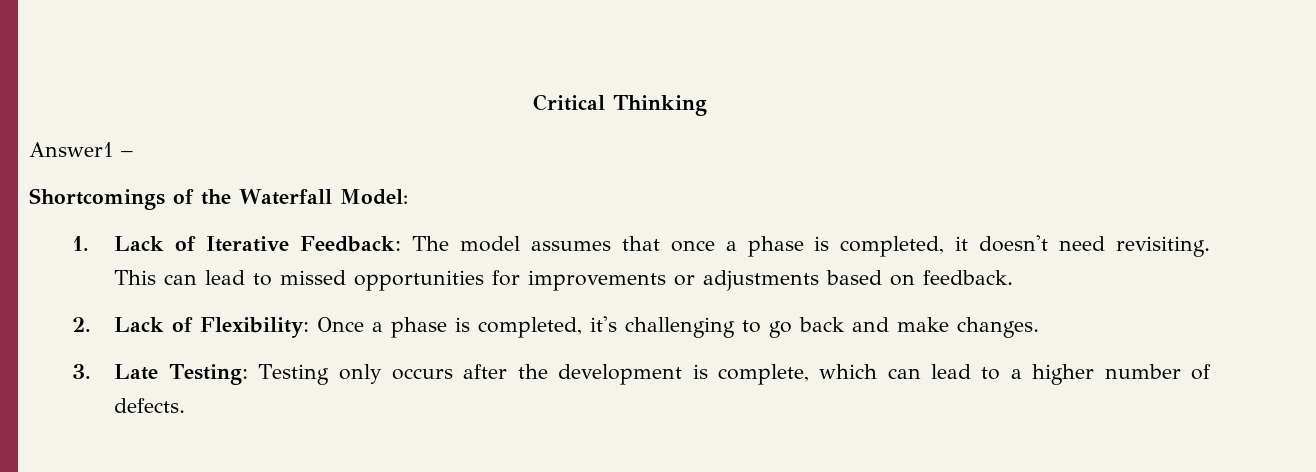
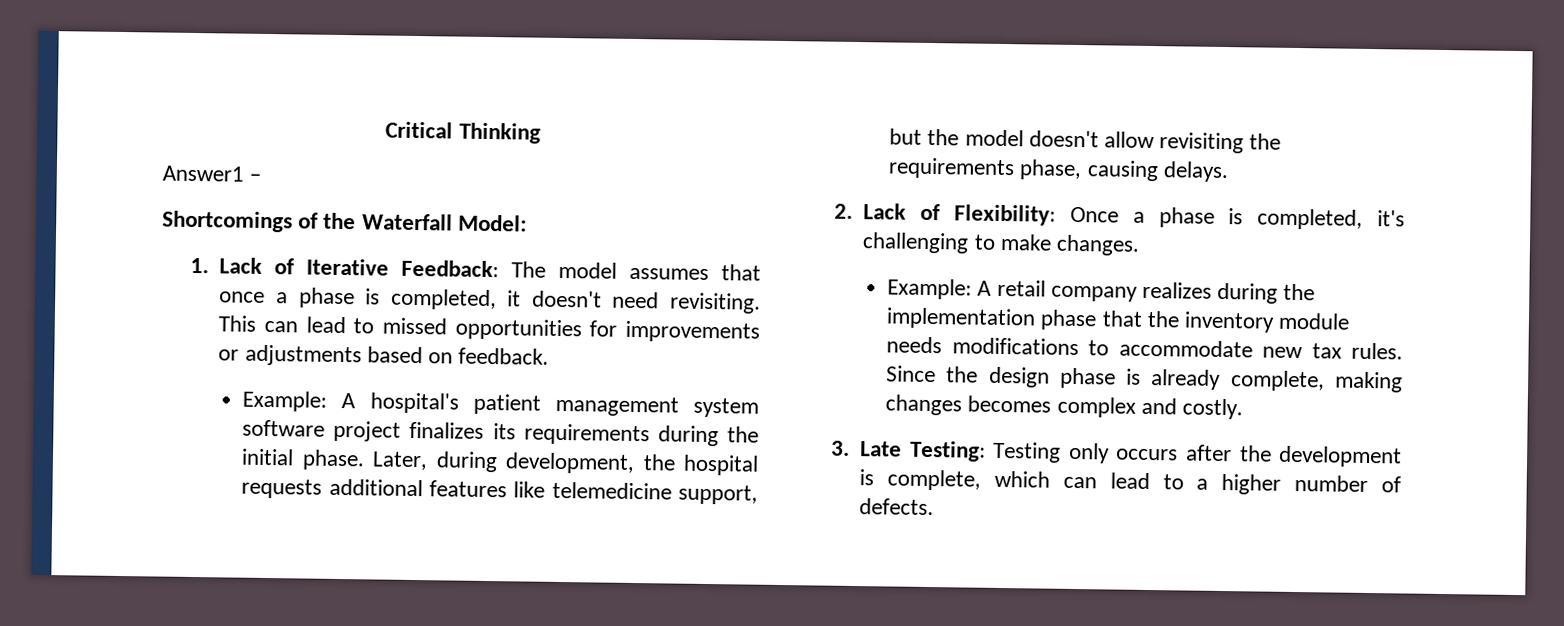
+ Example: A hospital's patient management system software project finalizes its requirements during the initial phase. Later, during development, the hospital requests additional features like telemedicine support, but the model doesn't allow revisiting the requirements phase, causing delays.
- 2. Lack of Flexibility: Once a phase is completed, it's challenging to go back and make changes.
+ 2. Lack of Flexibility: Once a phase is completed, it's challenging to make changes.
+ Example: A retail company realizes during the implementation phase that the inventory module needs modifications to accommodate new tax rules. Since the design phase is already complete, making changes becomes complex and costly.

